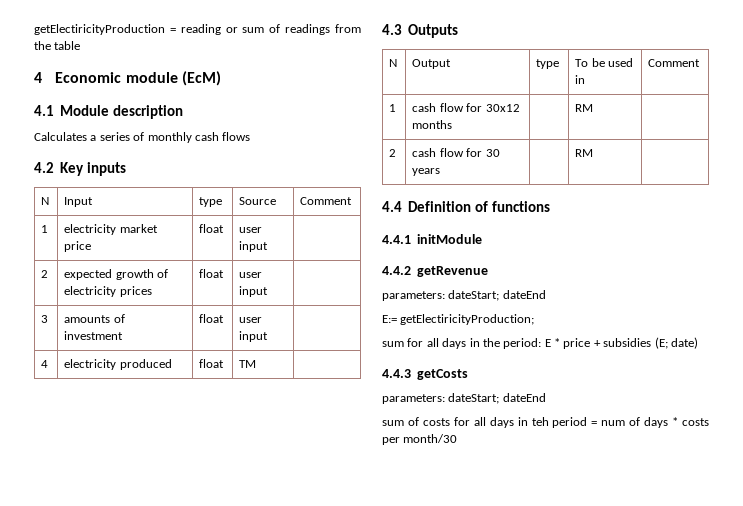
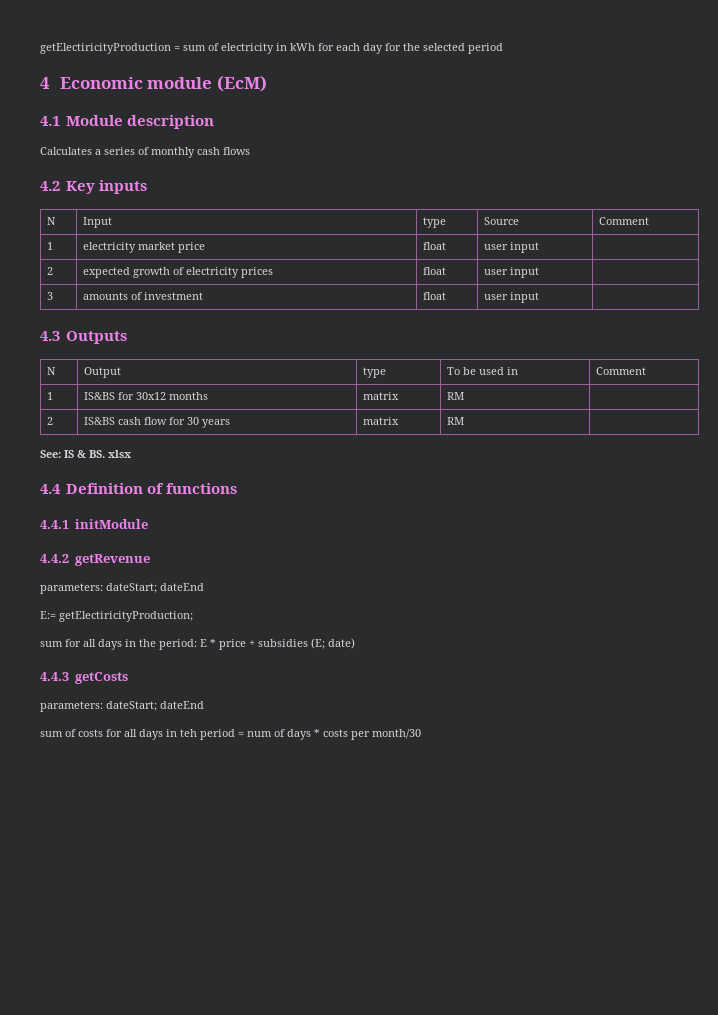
- getElectiricityProduction = reading or sum of readings from the table
+ getElectiricityProduction = sum of electricity in kWh for each day for the selected period
- 4 | electricity produced | float | TM |
- 1 | cash flow for 30x12 months | | RM |
+ 1 | IS&BS for 30x12 months | matrix | RM |
- 2 | cash flow for 30 years | | RM |
+ 2 | IS&BS cash flow for 30 years | matrix | RM |
+ See: IS & BS. xlsx

